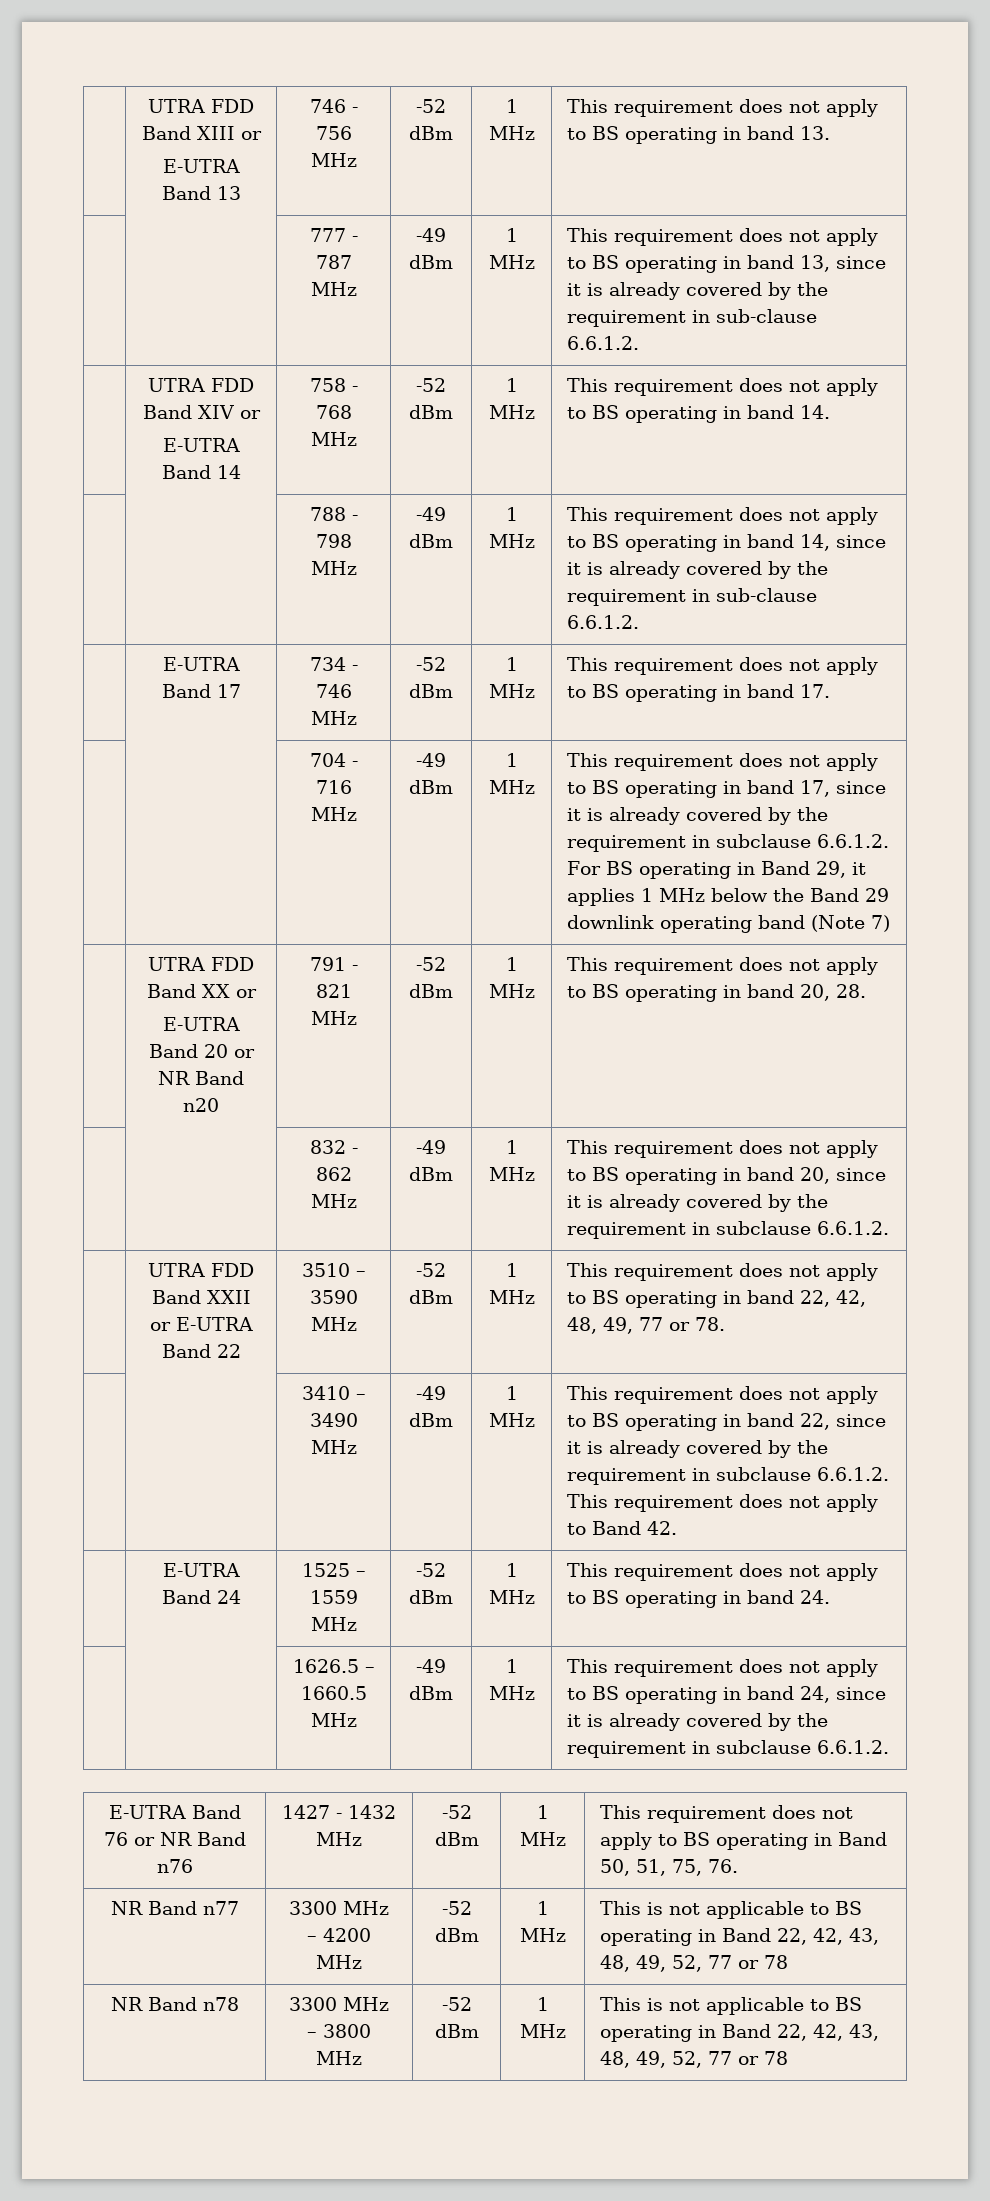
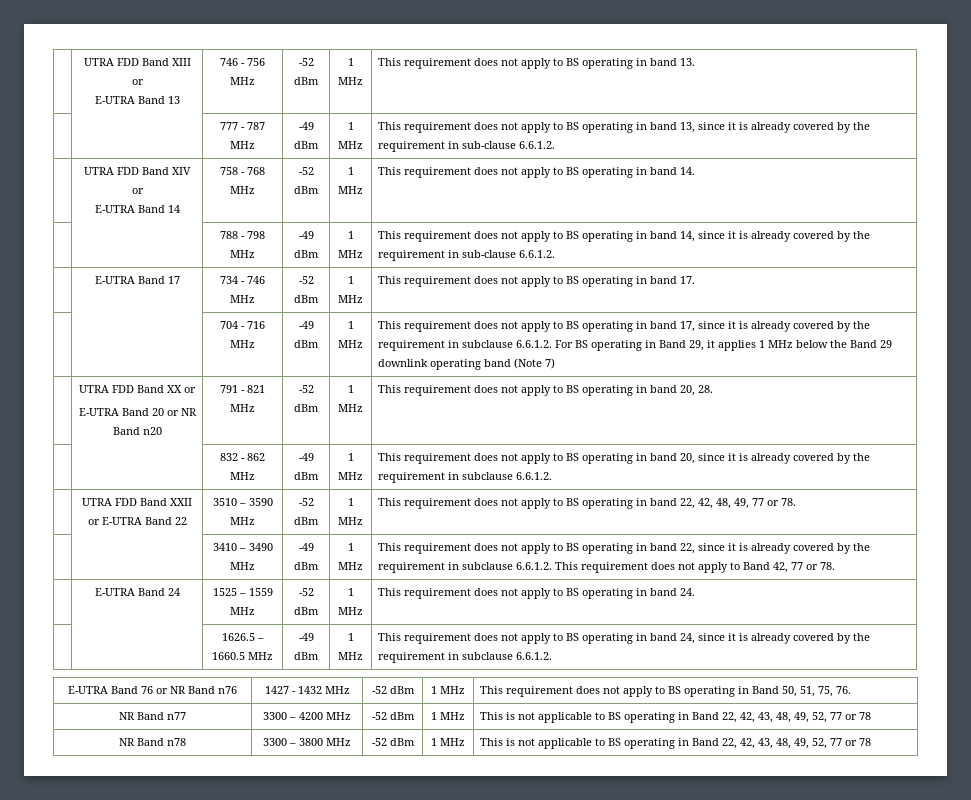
- This requirement does not apply to BS operating in band 22, since it is already covered by the requirement in subclause 6.6.1.2. This requirement does not apply to Band 42.
+ This requirement does not apply to BS operating in band 22, since it is already covered by the requirement in subclause 6.6.1.2. This requirement does not apply to Band 42, 77 or 78.
- NR Band n77 | 3300 MHz – 4200 MHz | -52 dBm | 1 MHz | This is not applicable to BS operating in Band 22, 42, 43, 48, 49, 52, 77 or 78
+ NR Band n77 | 3300 – 4200 MHz | -52 dBm | 1 MHz | This is not applicable to BS operating in Band 22, 42, 43, 48, 49, 52, 77 or 78
- NR Band n78 | 3300 MHz – 3800 MHz | -52 dBm | 1 MHz | This is not applicable to BS operating in Band 22, 42, 43, 48, 49, 52, 77 or 78
+ NR Band n78 | 3300 – 3800 MHz | -52 dBm | 1 MHz | This is not applicable to BS operating in Band 22, 42, 43, 48, 49, 52, 77 or 78

